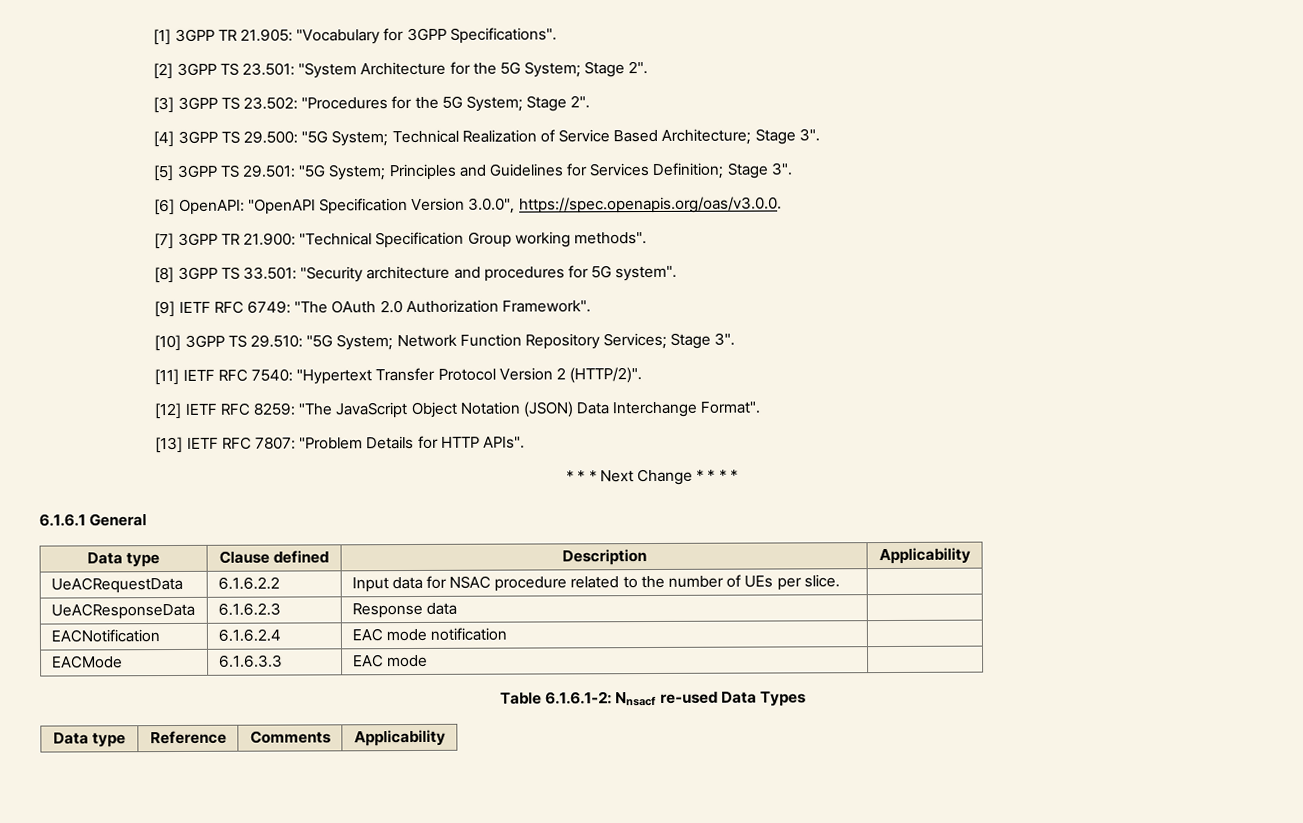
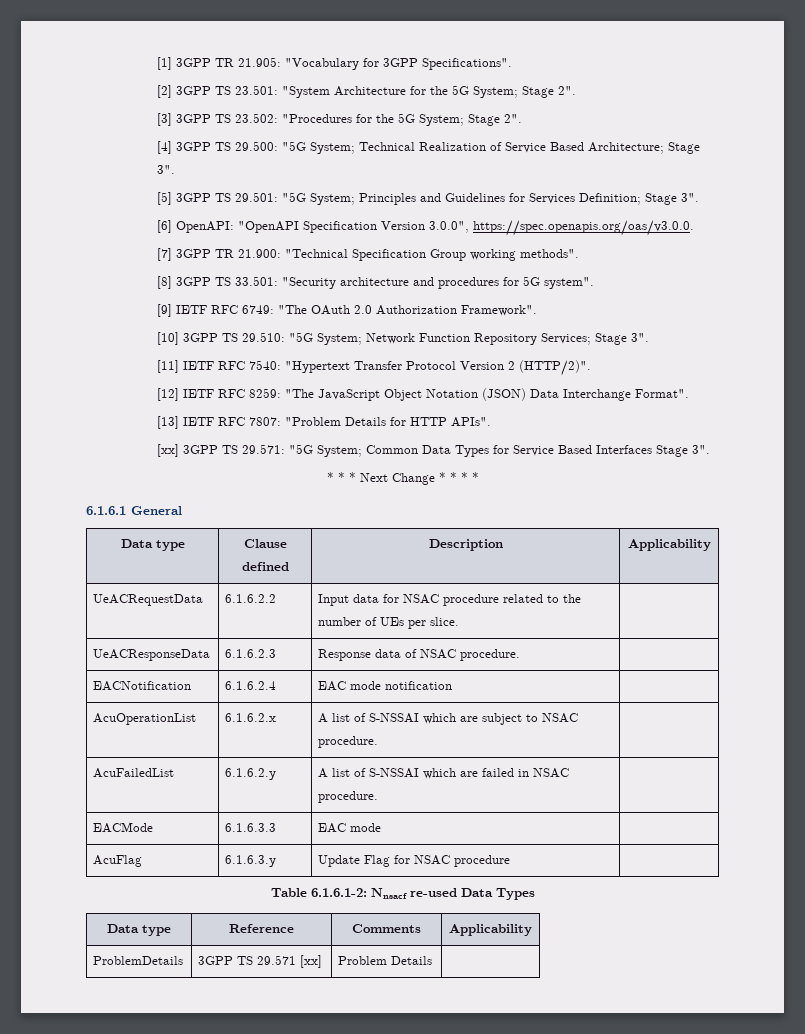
+ [xx] 3GPP TS 29.571: "5G System; Common Data Types for Service Based Interfaces Stage 3".
- UeACResponseData | 6.1.6.2.3 | Response data |
+ UeACResponseData | 6.1.6.2.3 | Response data of NSAC procedure. |
+ AcuOperationList | 6.1.6.2.x | A list of S-NSSAI which are subject to NSAC procedure. |
+ AcuFailedList | 6.1.6.2.y | A list of S-NSSAI which are failed in NSAC procedure. |
  EACMode | 6.1.6.3.3 | EAC mode |
+ AcuFlag | 6.1.6.3.y | Update Flag for NSAC procedure |
+ ProblemDetails | 3GPP TS 29.571 [xx] | Problem Details |

